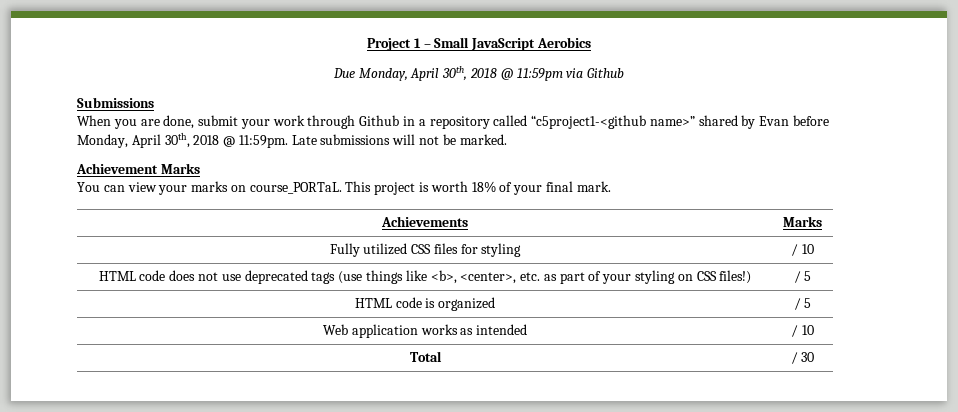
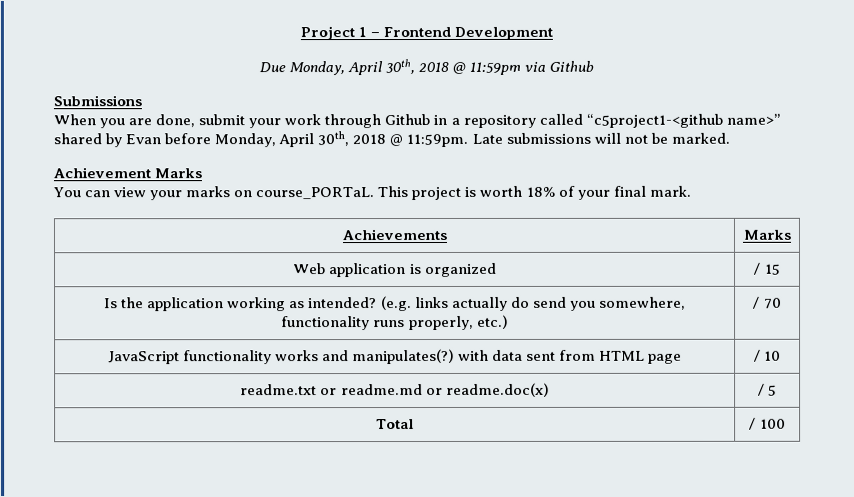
- Project 1 – Small JavaScript Aerobics
+ Project 1 – Frontend Development
- Fully utilized CSS files for styling | / 10
- HTML code does not use deprecated tags (use things like <b>, <center>, etc. as part of your styling on CSS files!) | / 5
- HTML code is organized | / 5
- Web application works as intended | / 10
+ Web application is organized | / 15
+ Is the application working as intended? (e.g. links actually do send you somewhere, functionality runs properly, etc.) | / 70
+ JavaScript functionality works and manipulates(?) with data sent from HTML page | / 10
+ readme.txt or readme.md or readme.doc(x) | / 5
- Total | / 30
+ Total | / 100

